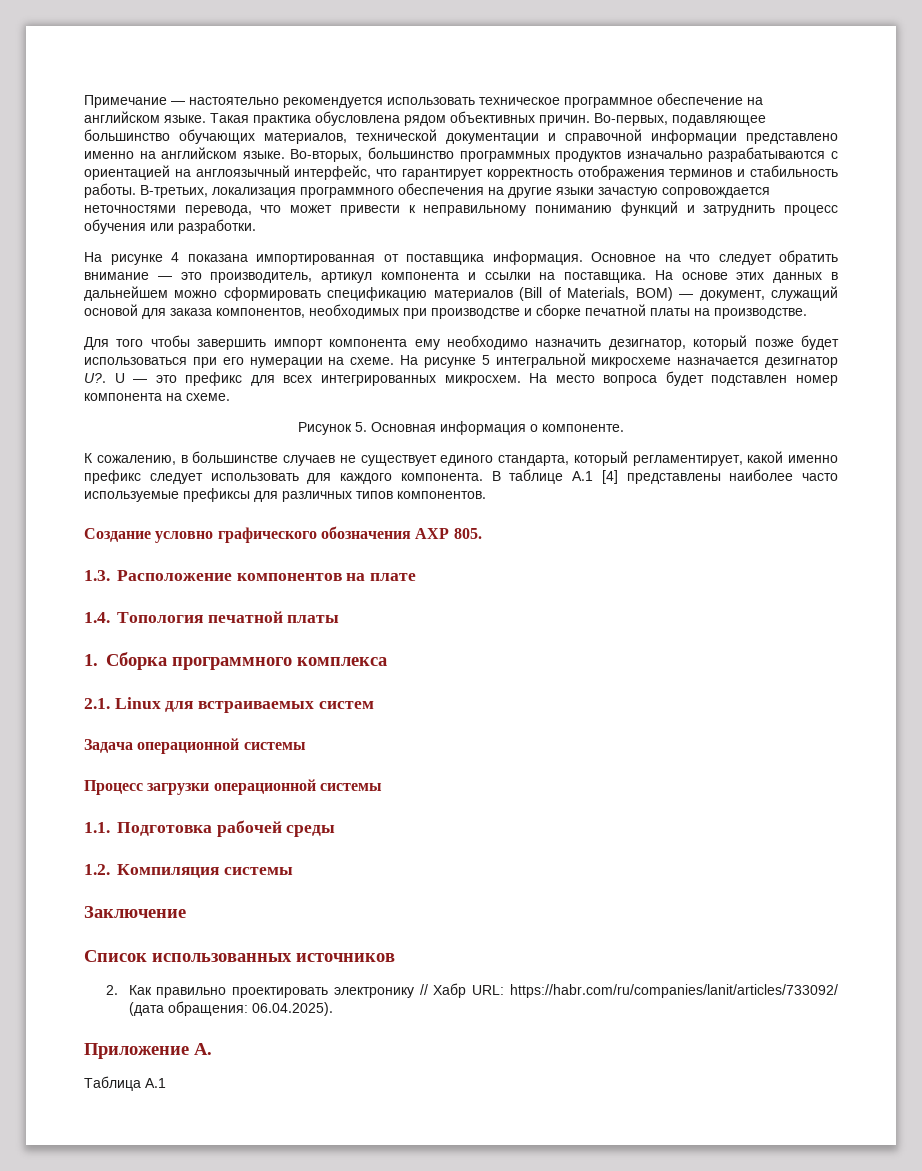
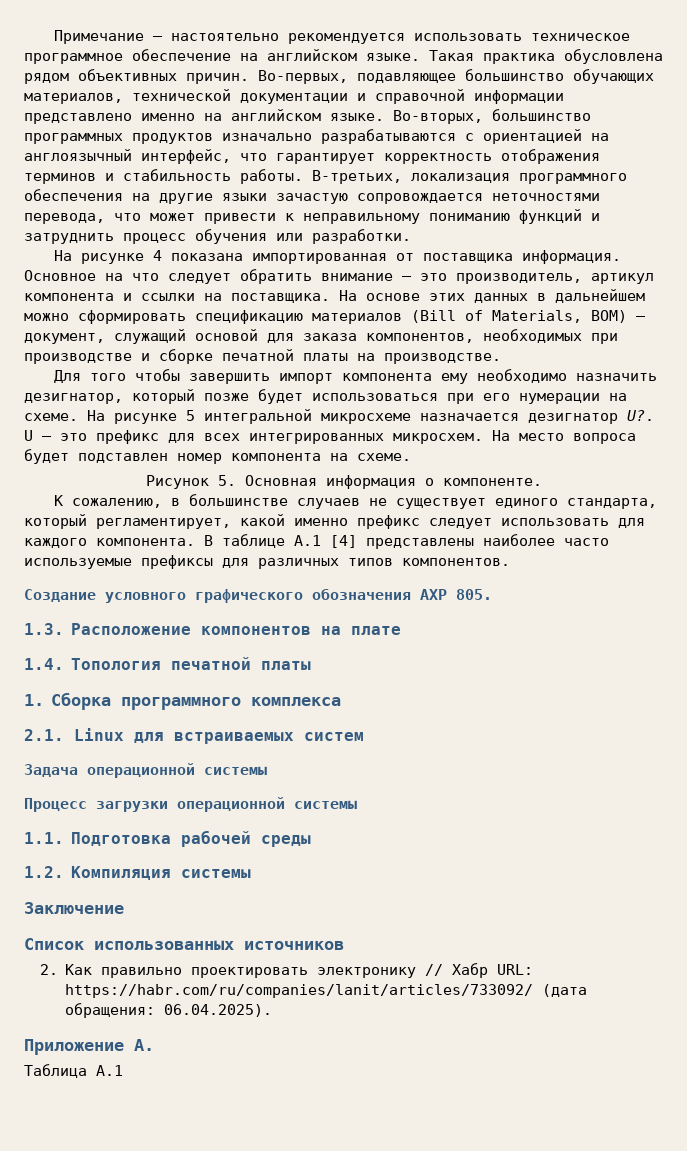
- Создание условно графического обозначения AXP 805.
+ Создание условного графического обозначения AXP 805.

